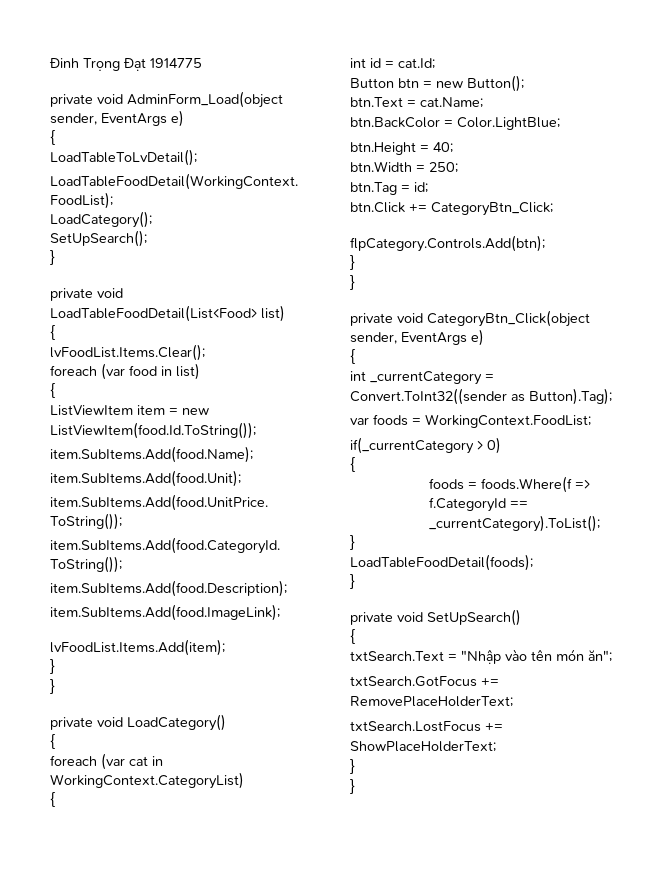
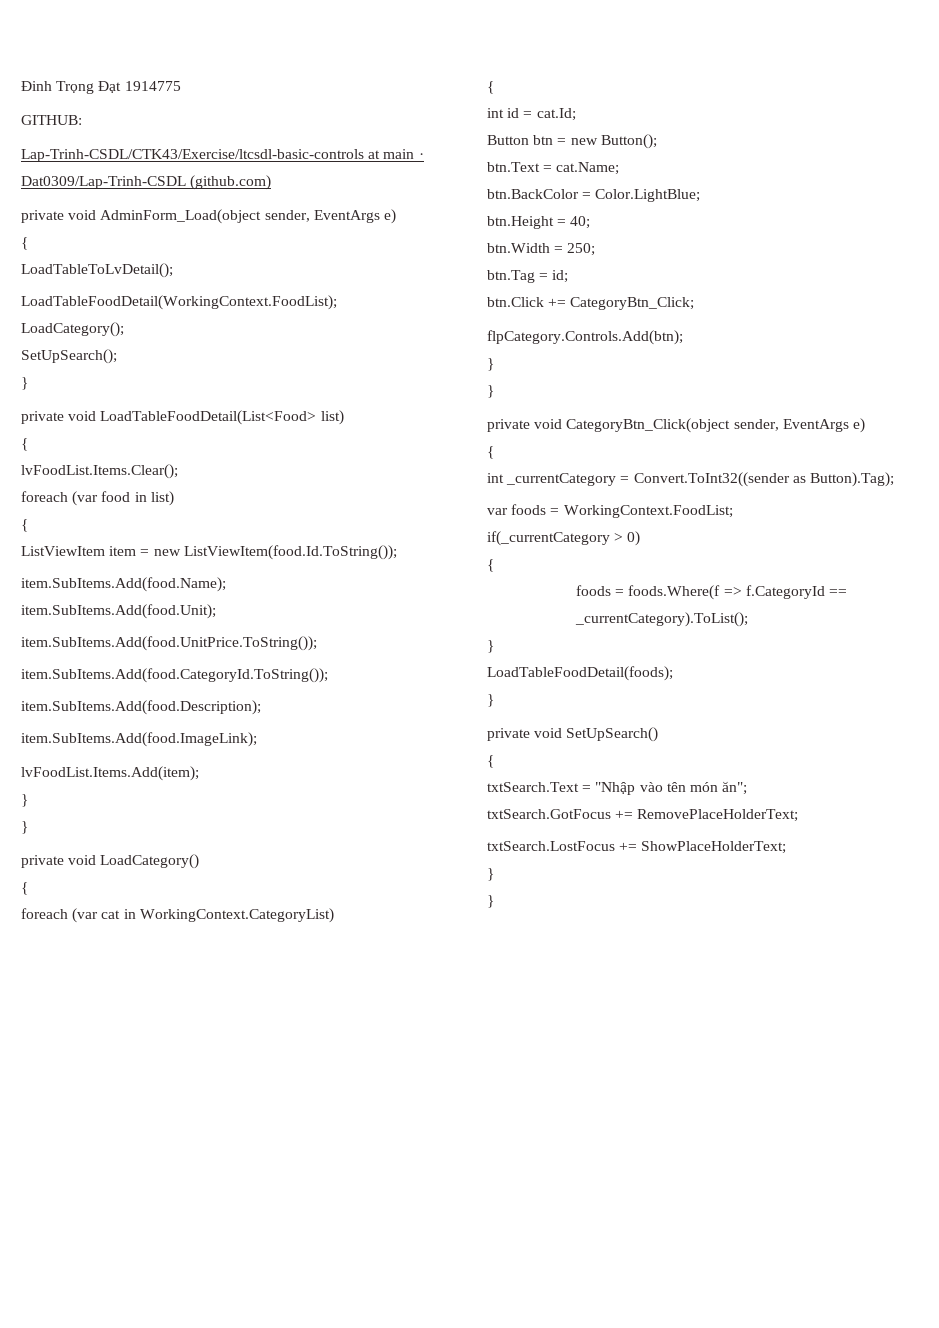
+ GITHUB:
+ Lap-Trinh-CSDL/CTK43/Exercise/ltcsdl-basic-controls at main · Dat0309/Lap-Trinh-CSDL (github.com)

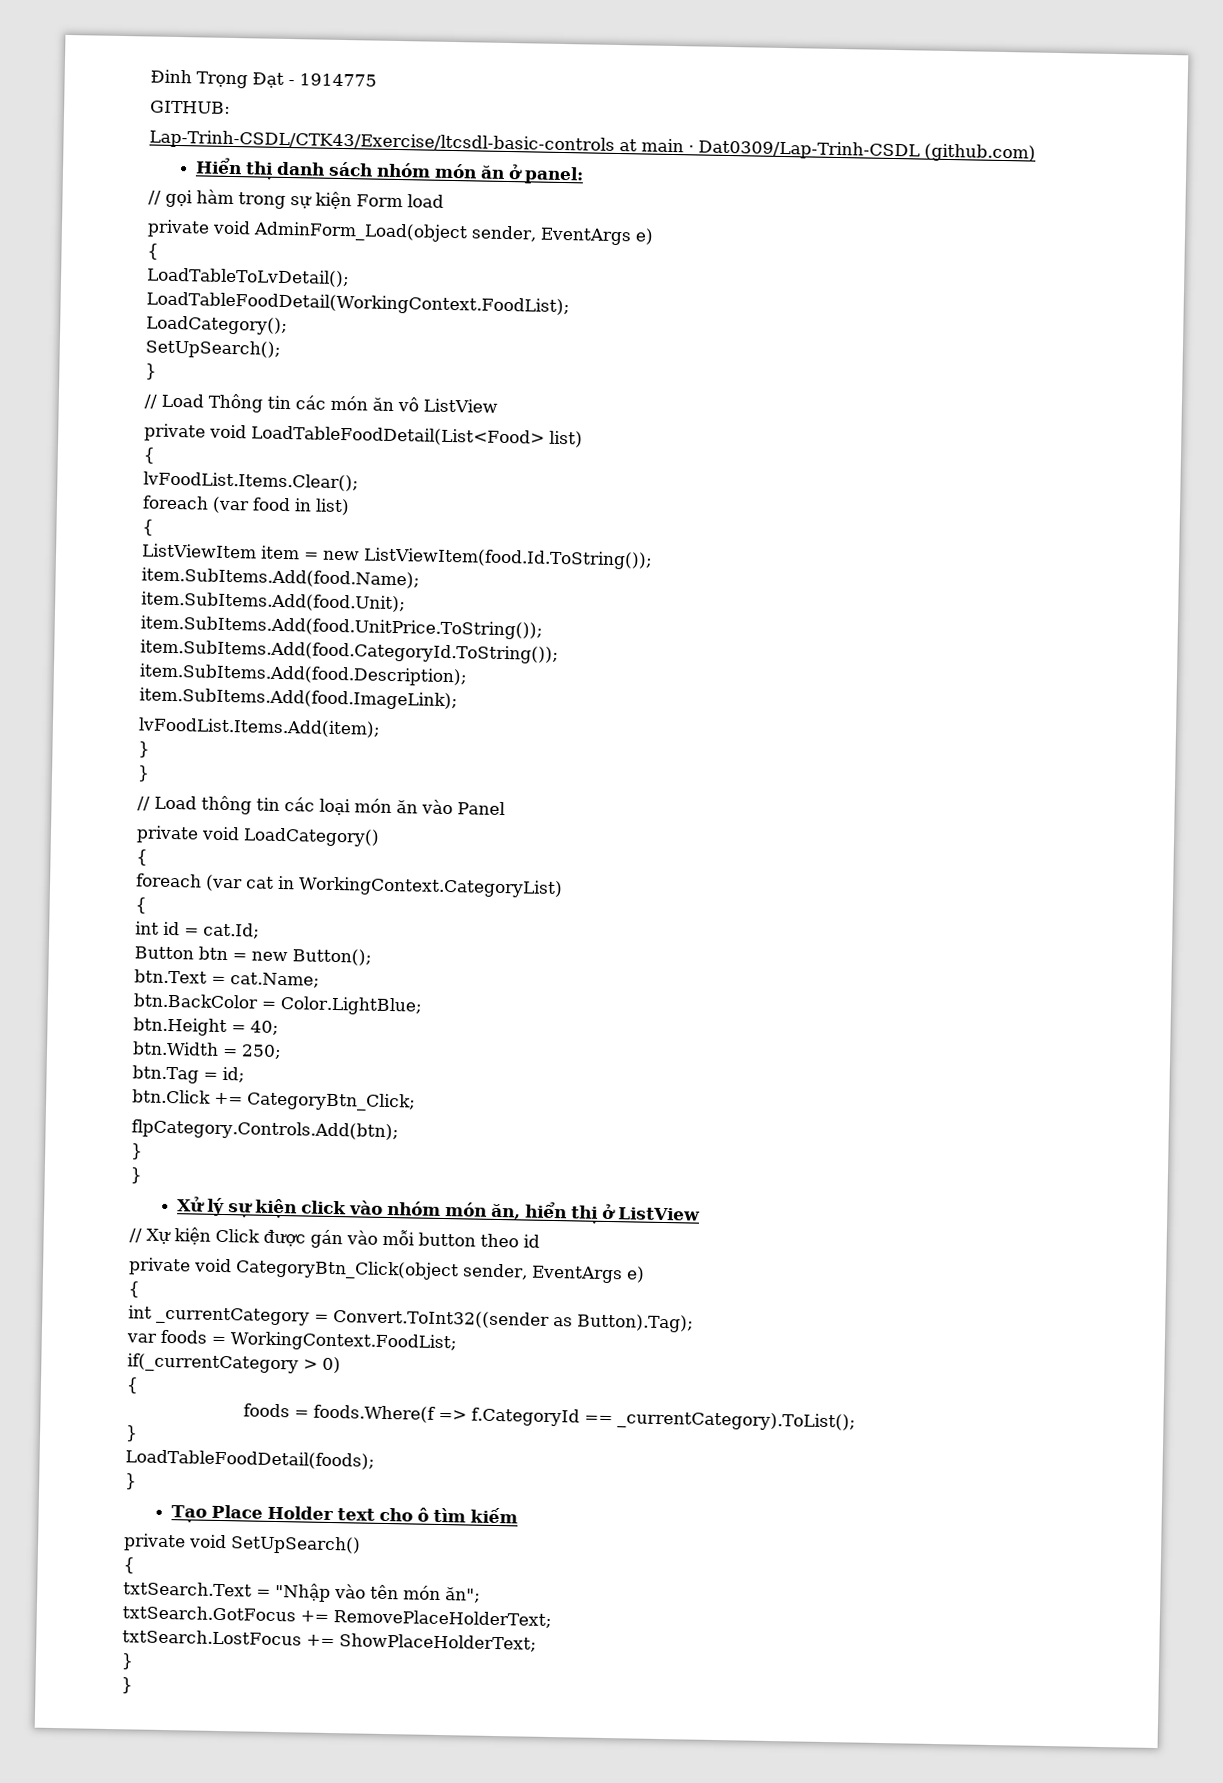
- Đinh Trọng Đạt 1914775
+ Đinh Trọng Đạt - 1914775
+ Hiển thị danh sách nhóm món ăn ở panel:
+ // gọi hàm trong sự kiện Form load
+ // Load Thông tin các món ăn vô ListView
+ // Load thông tin các loại món ăn vào Panel
+ Xử lý sự kiện click vào nhóm món ăn, hiển thị ở ListView
+ // Xự kiện Click được gán vào mỗi button theo id
+ Tạo Place Holder text cho ô tìm kiếm

